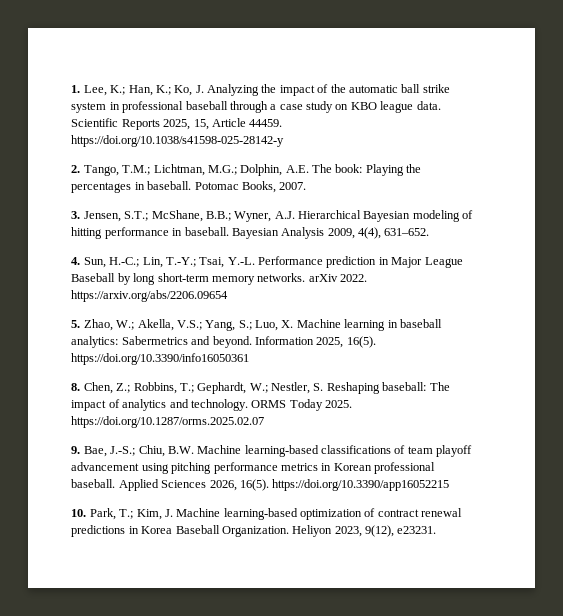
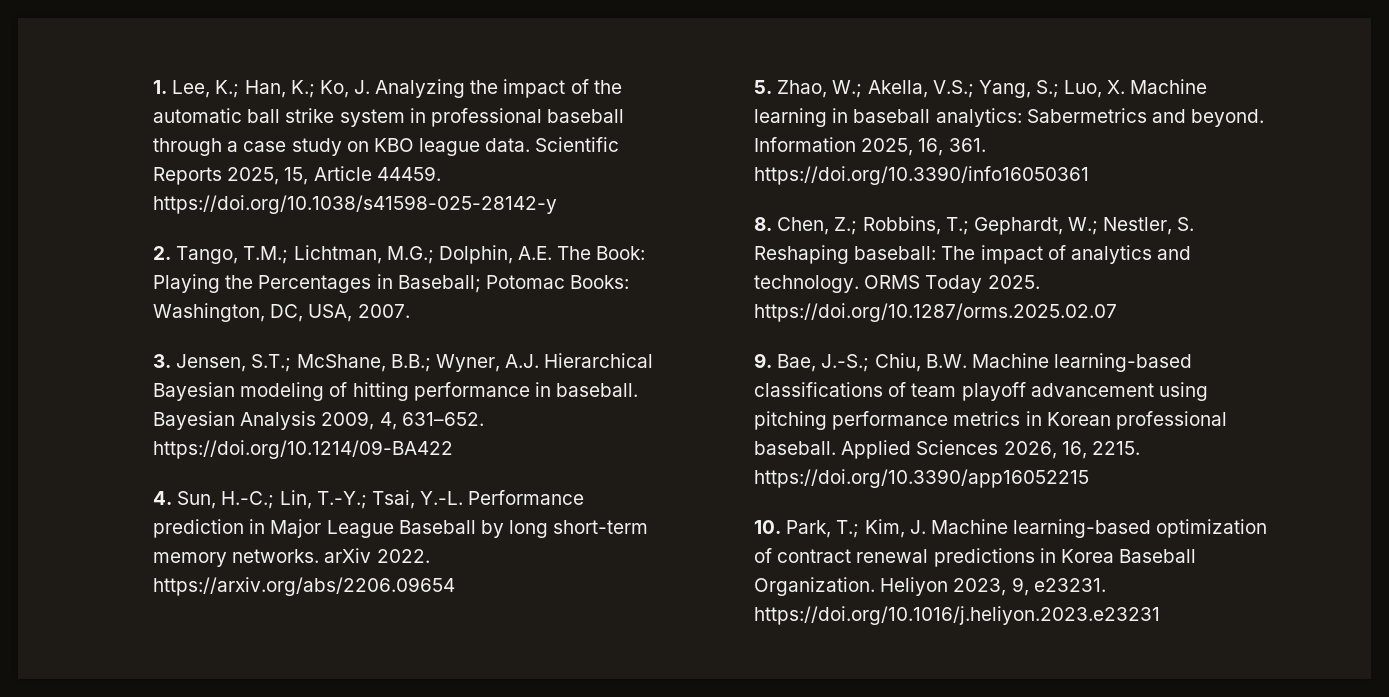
- 2. Tango, T.M.; Lichtman, M.G.; Dolphin, A.E. The book: Playing the percentages in baseball. Potomac Books, 2007.
+ 2. Tango, T.M.; Lichtman, M.G.; Dolphin, A.E. The Book: Playing the Percentages in Baseball; Potomac Books: Washington, DC, USA, 2007.
- Bayesian Analysis 2009, 4(4), 631–652.
+ Bayesian Analysis 2009, 4, 631–652. https://doi.org/10.1214/09-BA422
- Information 2025, 16(5). https://doi.org/10.3390/info16050361
+ Information 2025, 16, 361. https://doi.org/10.3390/info16050361
- Applied Sciences 2026, 16(5). https://doi.org/10.3390/app16052215
+ Applied Sciences 2026, 16, 2215. https://doi.org/10.3390/app16052215
- Heliyon 2023, 9(12), e23231.
+ Heliyon 2023, 9, e23231. https://doi.org/10.1016/j.heliyon.2023.e23231

